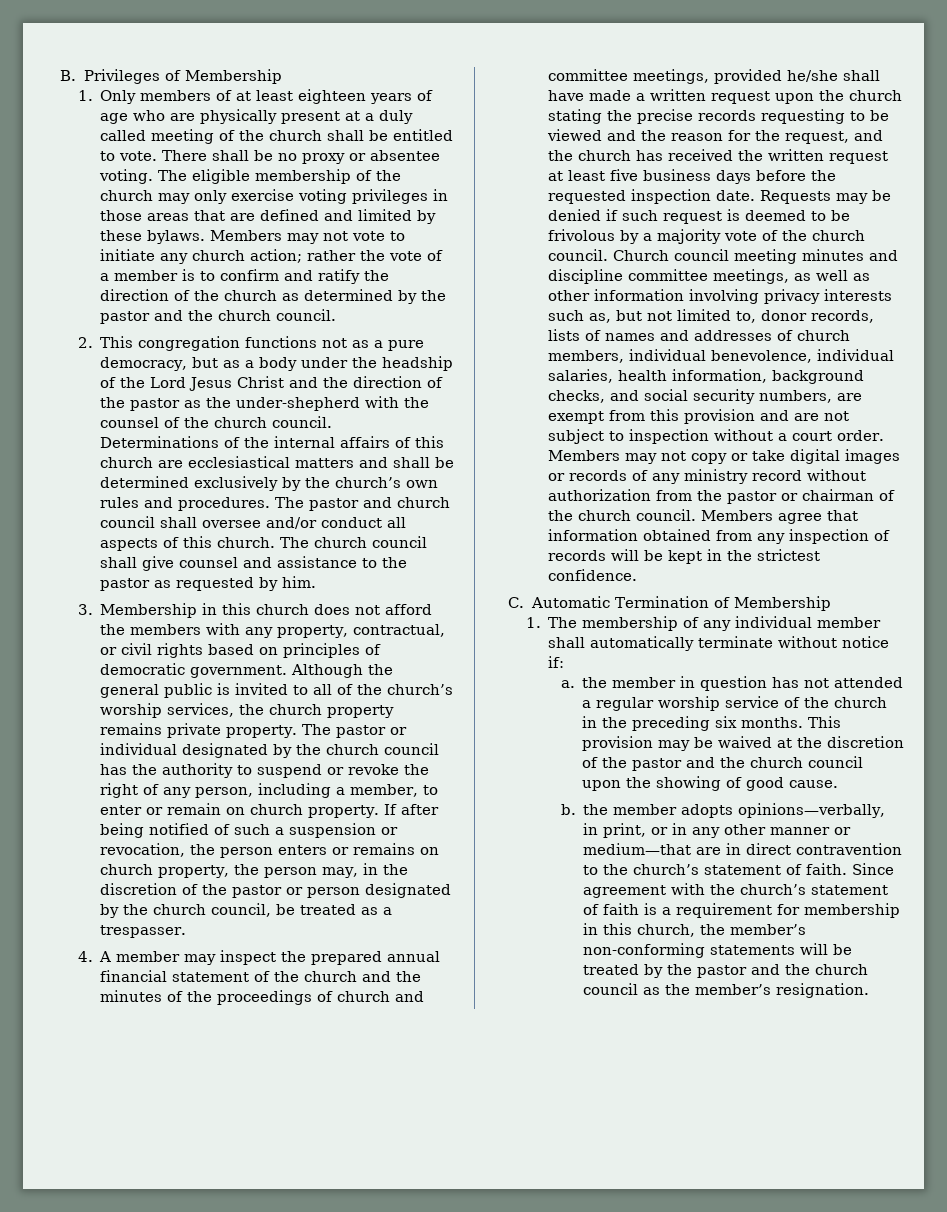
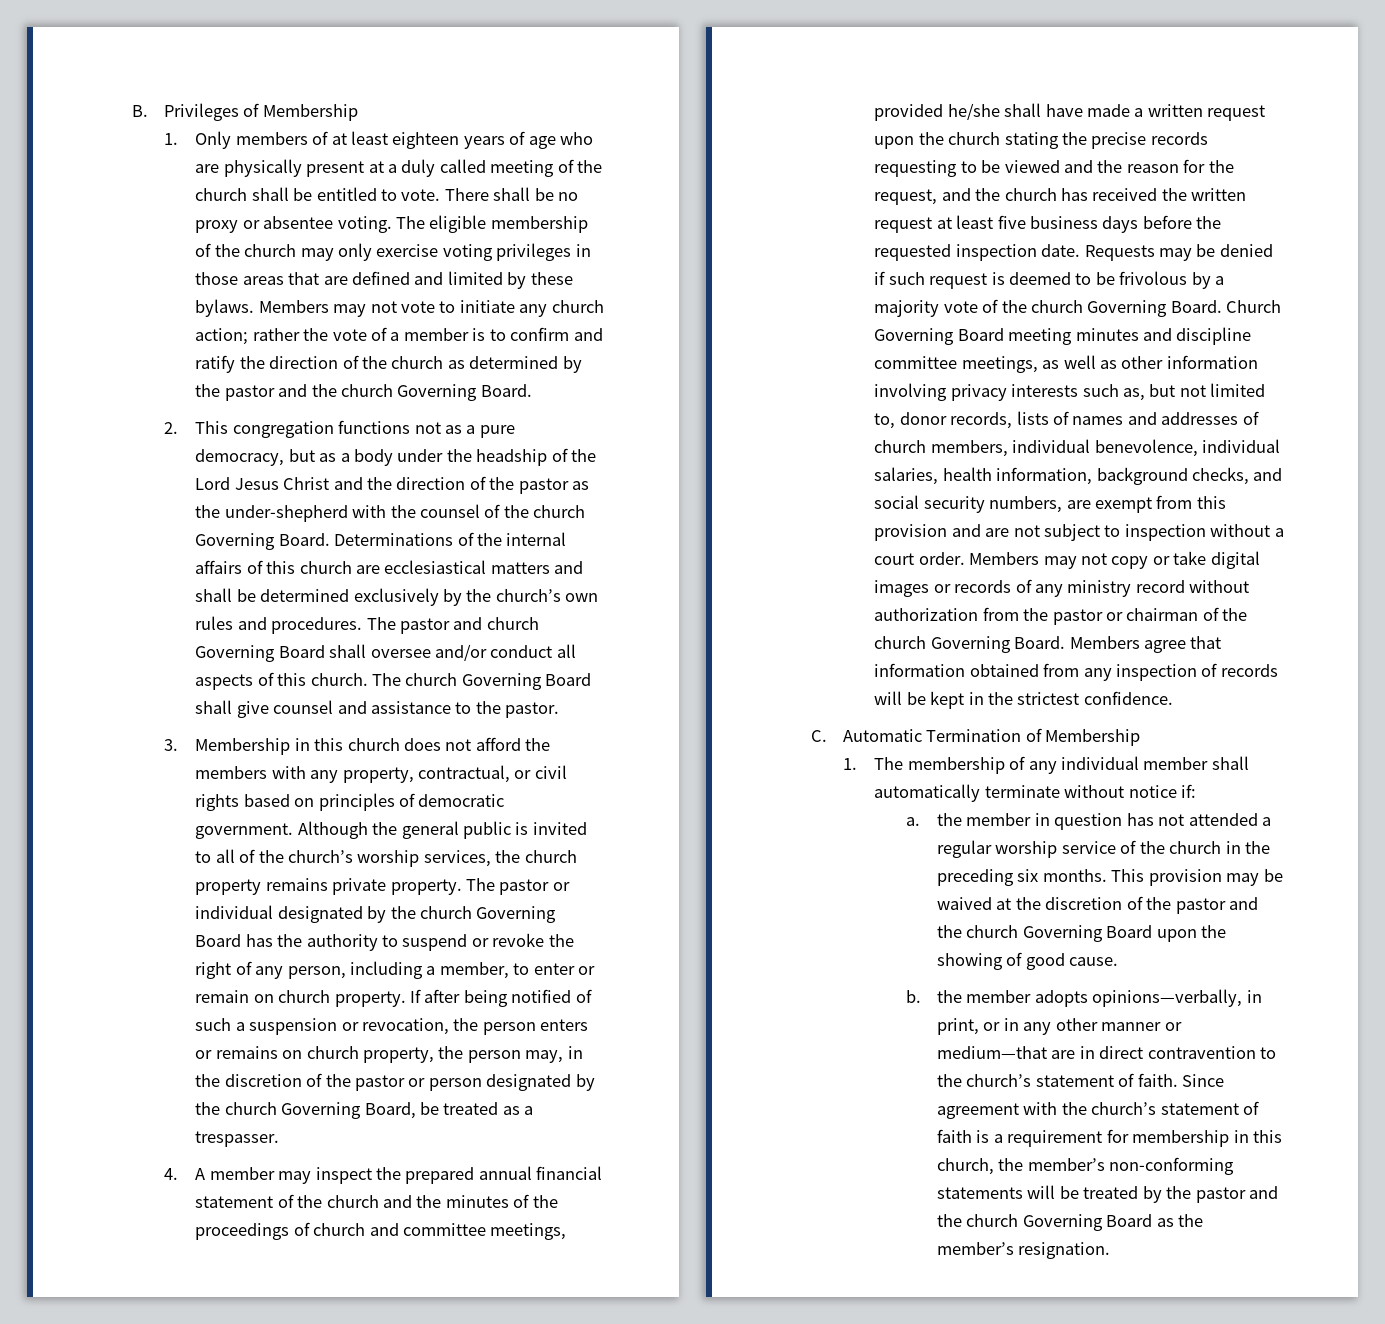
- Members may not vote to initiate any church action; rather the vote of a member is to confirm and ratify the direction of the church as determined by the pastor and the church council.
+ Members may not vote to initiate any church action; rather the vote of a member is to confirm and ratify the direction of the church as determined by the pastor and the church Governing Board.
- 2. This congregation functions not as a pure democracy, but as a body under the headship of the Lord Jesus Christ and the direction of the pastor as the under-shepherd with the counsel of the church council.
+ 2. This congregation functions not as a pure democracy, but as a body under the headship of the Lord Jesus Christ and the direction of the pastor as the under-shepherd with the counsel of the church Governing Board.
- The pastor and church council shall oversee and/or conduct all aspects of this church.
+ The pastor and church Governing Board shall oversee and/or conduct all aspects of this church.
- The church council shall give counsel and assistance to the pastor as requested by him.
+ The church Governing Board shall give counsel and assistance to the pastor.
- The pastor or individual designated by the church council has the authority to suspend or revoke the right of any person, including a member, to enter or remain on church property.
+ The pastor or individual designated by the church Governing Board has the authority to suspend or revoke the right of any person, including a member, to enter or remain on church property.
- If after being notified of such a suspension or revocation, the person enters or remains on church property, the person may, in the discretion of the pastor or person designated by the church council, be treated as a trespasser.
+ If after being notified of such a suspension or revocation, the person enters or remains on church property, the person may, in the discretion of the pastor or person designated by the church Governing Board, be treated as a trespasser.
- Requests may be denied if such request is deemed to be frivolous by a majority vote of the church council. Church council meeting minutes and discipline committee meetings, as well as other information involving privacy interests such as, but not limited to, donor records, lists of names and addresses of church members, individual benevolence, individual salaries, health information, background checks, and social security numbers, are exempt from this provision and are not subject to inspection without a court order.
+ Requests may be denied if such request is deemed to be frivolous by a majority vote of the church Governing Board. Church Governing Board meeting minutes and discipline committee meetings, as well as other information involving privacy interests such as, but not limited to, donor records, lists of names and addresses of church members, individual benevolence, individual salaries, health information, background checks, and social security numbers, are exempt from this provision and are not subject to inspection without a court order.
- Members may not copy or take digital images or records of any ministry record without authorization from the pastor or chairman of the church council.
+ Members may not copy or take digital images or records of any ministry record without authorization from the pastor or chairman of the church Governing Board.
- This provision may be waived at the discretion of the pastor and the church council upon the showing of good cause.
+ This provision may be waived at the discretion of the pastor and the church Governing Board upon the showing of good cause.
- Since agreement with the church’s statement of faith is a requirement for membership in this church, the member’s non-conforming statements will be treated by the pastor and the church council as the member’s resignation.
+ Since agreement with the church’s statement of faith is a requirement for membership in this church, the member’s non-conforming statements will be treated by the pastor and the church Governing Board as the member’s resignation.

